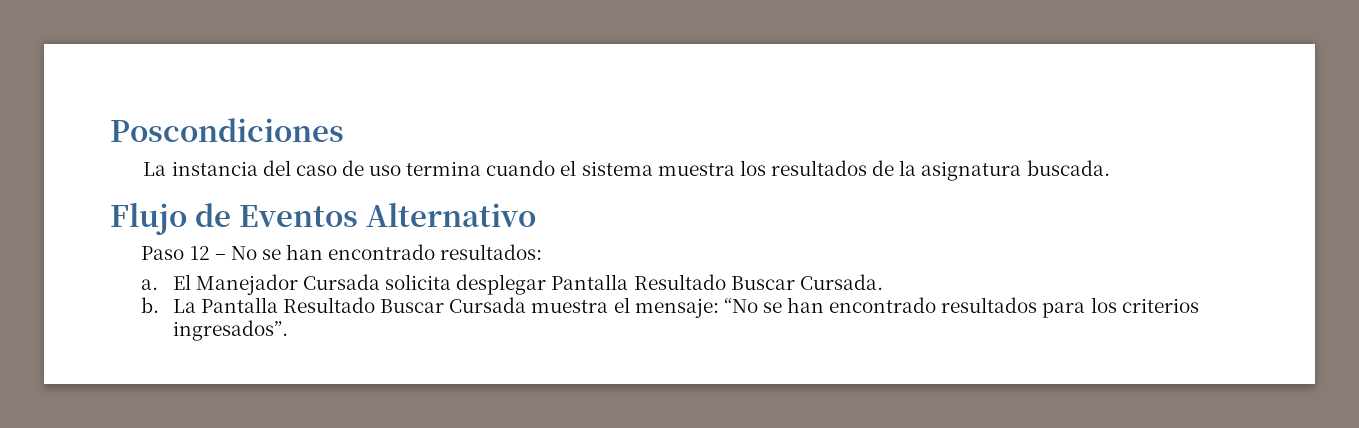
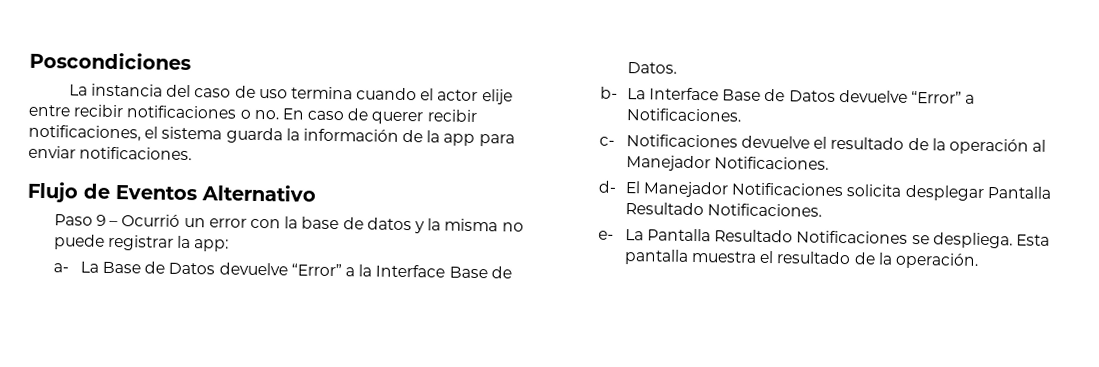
- La instancia del caso de uso termina cuando el sistema muestra los resultados de la asignatura buscada.
+ La instancia del caso de uso termina cuando el actor elije entre recibir notificaciones o no. En caso de querer recibir notificaciones, el sistema guarda la información de la app para enviar notificaciones.
- Paso 12 – No se han encontrado resultados:
- a. El Manejador Cursada solicita desplegar Pantalla Resultado Buscar Cursada.
- b. La Pantalla Resultado Buscar Cursada muestra el mensaje: “No se han encontrado resultados para los criterios ingresados”.
+ Paso 9 – Ocurrió un error con la base de datos y la misma no puede registrar la app:
+ a- La Base de Datos devuelve “Error” a la Interface Base de Datos.
+ b- La Interface Base de Datos devuelve “Error” a Notificaciones.
+ c- Notificaciones devuelve el resultado de la operación al Manejador Notificaciones.
+ d- El Manejador Notificaciones solicita desplegar Pantalla Resultado Notificaciones.
+ e- La Pantalla Resultado Notificaciones se despliega. Esta pantalla muestra el resultado de la operación.

